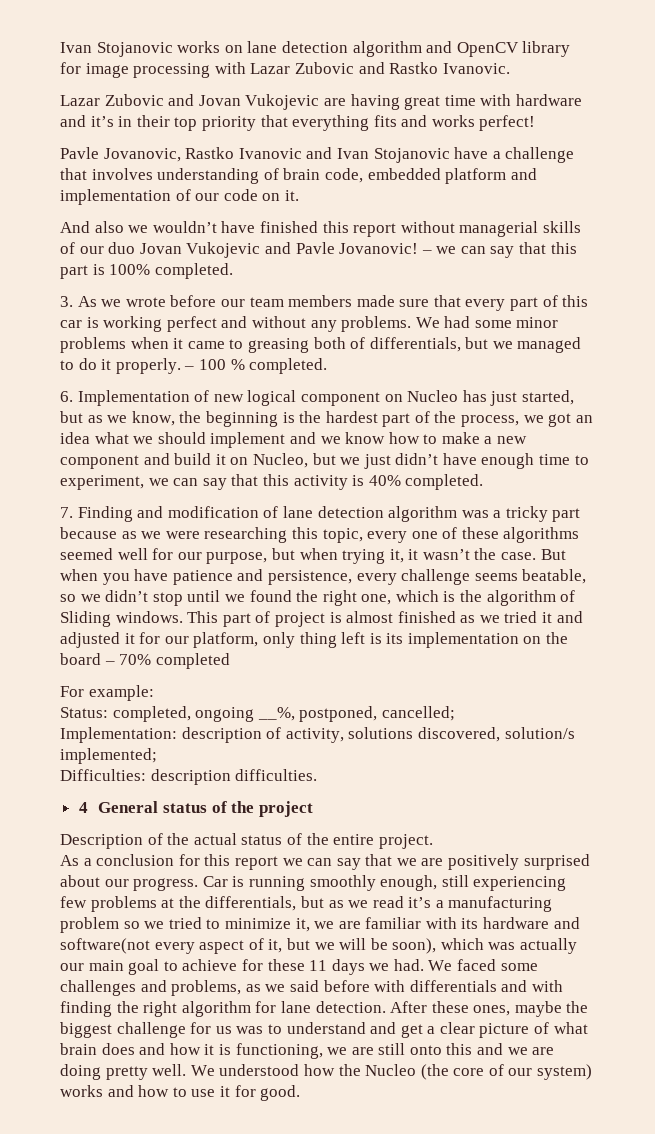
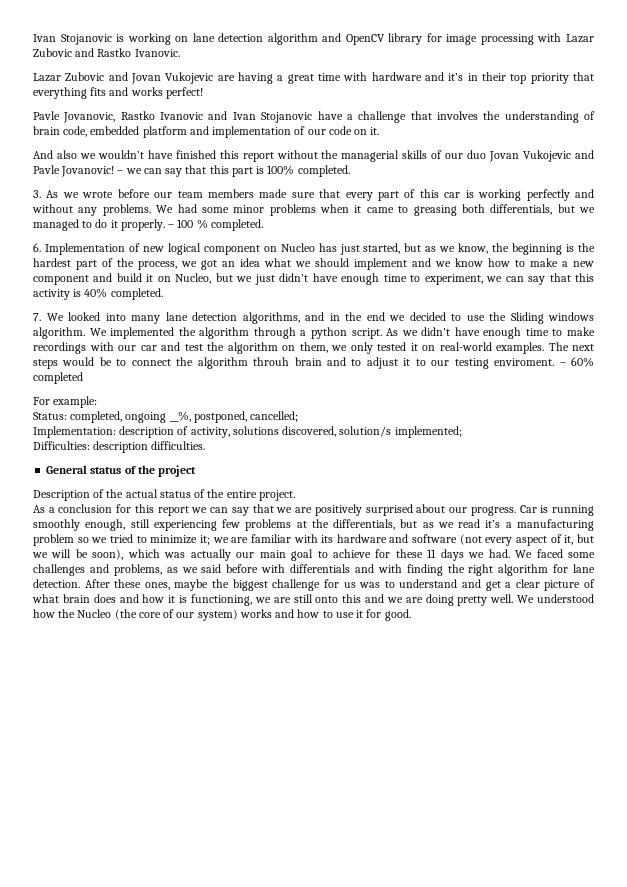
- Ivan Stojanovic works on lane detection algorithm and OpenCV library for image processing with Lazar Zubovic and Rastko Ivanovic.
+ Ivan Stojanovic is working on lane detection algorithm and OpenCV library for image processing with Lazar Zubovic and Rastko Ivanovic.
- Lazar Zubovic and Jovan Vukojevic are having great time with hardware and it’s in their top priority that everything fits and works perfect!
+ Lazar Zubovic and Jovan Vukojevic are having a great time with hardware and it’s in their top priority that everything fits and works perfect!
- Pavle Jovanovic, Rastko Ivanovic and Ivan Stojanovic have a challenge that involves understanding of brain code, embedded platform and implementation of our code on it.
+ Pavle Jovanovic, Rastko Ivanovic and Ivan Stojanovic have a challenge that involves the understanding of brain code, embedded platform and implementation of our code on it.
- And also we wouldn’t have finished this report without managerial skills of our duo Jovan Vukojevic and Pavle Jovanovic!
+ And also we wouldn’t have finished this report without the managerial skills of our duo Jovan Vukojevic and Pavle Jovanovic!
- 3. As we wrote before our team members made sure that every part of this car is working perfect and without any problems.
+ 3. As we wrote before our team members made sure that every part of this car is working perfectly and without any problems.
- We had some minor problems when it came to greasing both of differentials, but we managed to do it properly.
+ We had some minor problems when it came to greasing both differentials, but we managed to do it properly.
- 7. Finding and modification of lane detection algorithm was a tricky part because as we were researching this topic, every one of these algorithms seemed well for our purpose, but when trying it, it wasn’t the case. But when you have patience and persistence, every challenge seems beatable, so we didn’t stop until we found the right one, which is the algorithm of Sliding windows. This part of project is almost finished as we tried it and adjusted it for our platform, only thing left is its implementation on the board – 70% completed
+ 7. We looked into many lane detection algorithms, and in the end we decided to use the Sliding windows algorithm. We implemented the algorithm through a python script. As we didn't have enough time to make recordings with our car and test the algorithm on them, we only tested it on real-world examples. The next steps would be to connect the algorithm throuh brain and to adjust it to our testing enviroment. – 60% completed
- 4 General status of the project
+ General status of the project
- Car is running smoothly enough, still experiencing few problems at the differentials, but as we read it’s a manufacturing problem so we tried to minimize it, we are familiar with its hardware and software(not every aspect of it, but we will be soon), which was actually our main goal to achieve for these 11 days we had.
+ Car is running smoothly enough, still experiencing few problems at the differentials, but as we read it’s a manufacturing problem so we tried to minimize it; we are familiar with its hardware and software (not every aspect of it, but we will be soon), which was actually our main goal to achieve for these 11 days we had.

